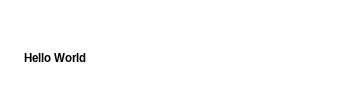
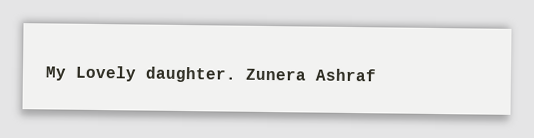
- Hello World
+ My Lovely daughter. Zunera Ashraf

